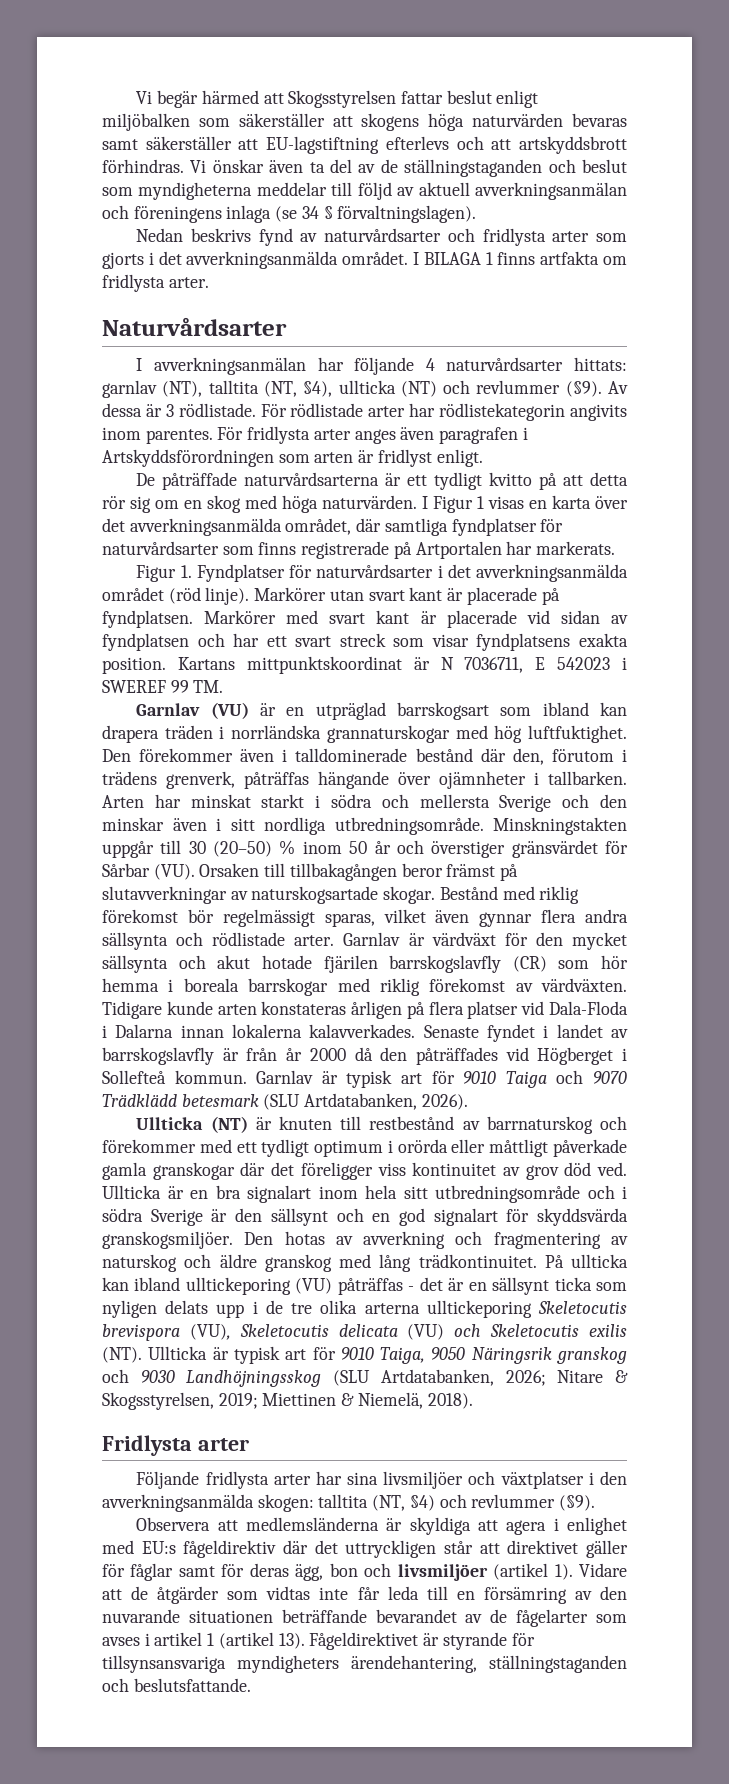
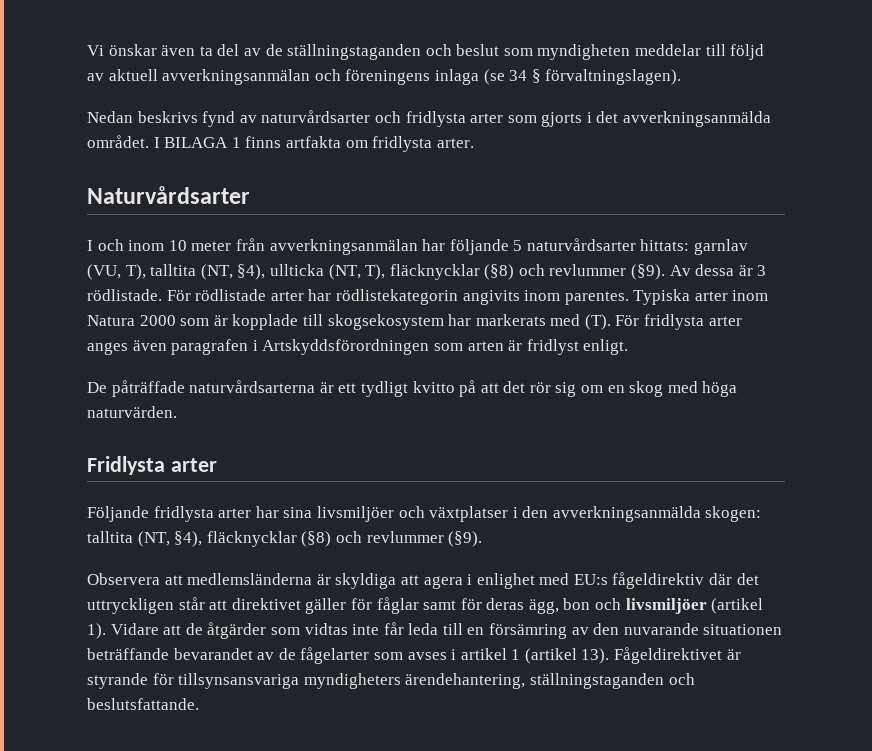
- Vi begär härmed att Skogsstyrelsen fattar beslut enligt miljöbalken som säkerställer att skogens höga naturvärden bevaras samt säkerställer att EU-lagstiftning efterlevs och att artskyddsbrott förhindras. Vi önskar även ta del av de ställningstaganden och beslut som myndigheterna meddelar till följd av aktuell avverkningsanmälan och föreningens inlaga (se 34 § förvaltningslagen).
+ Vi önskar även ta del av de ställningstaganden och beslut som myndigheten meddelar till följd av aktuell avverkningsanmälan och föreningens inlaga (se 34 § förvaltningslagen).
- I avverkningsanmälan har följande 4 naturvårdsarter hittats: garnlav (NT), talltita (NT, §4), ullticka (NT) och revlummer (§9).
+ I och inom 10 meter från avverkningsanmälan har följande 5 naturvårdsarter hittats: garnlav (VU, T), talltita (NT, §4), ullticka (NT, T), fläcknycklar (§8) och revlummer (§9).
- För fridlysta arter anges även paragrafen i Artskyddsförordningen som arten är fridlyst enligt.
+ Typiska arter inom Natura 2000 som är kopplade till skogsekosystem har markerats med (T). För fridlysta arter anges även paragrafen i Artskyddsförordningen som arten är fridlyst enligt.
- De påträffade naturvårdsarterna är ett tydligt kvitto på att detta rör sig om en skog med höga naturvärden. I Figur 1 visas en karta över det avverkningsanmälda området, där samtliga fyndplatser för naturvårdsarter som finns registrerade på Artportalen har markerats.
- Figur 1. Fyndplatser för naturvårdsarter i det avverkningsanmälda området (röd linje). Markörer utan svart kant är placerade på fyndplatsen. Markörer med svart kant är placerade vid sidan av fyndplatsen och har ett svart streck som visar fyndplatsens exakta position. Kartans mittpunktskoordinat är N 7036711, E 542023 i SWEREF 99 TM.
- Garnlav (VU) är en utpräglad barrskogsart som ibland kan drapera träden i norrländska grannaturskogar med hög luftfuktighet. Den förekommer även i talldominerade bestånd där den, förutom i trädens grenverk, påträffas hängande över ojämnheter i tallbarken. Arten har minskat starkt i södra och mellersta Sverige och den minskar även i sitt nordliga utbredningsområde. Minskningstakten uppgår till 30 (20–50) % inom 50 år och överstiger gränsvärdet för Sårbar (VU). Orsaken till tillbakagången beror främst på slutavverkningar av naturskogsartade skogar. Bestånd med riklig förekomst bör regelmässigt sparas, vilket även gynnar flera andra sällsynta och rödlistade arter. Garnlav är värdväxt för den mycket sällsynta och akut hotade fjärilen barrskogslavfly (CR) som hör hemma i boreala barrskogar med riklig förekomst av värdväxten. Tidigare kunde arten konstateras årligen på flera platser vid Dala-Floda i Dalarna innan lokalerna kalavverkades. Senaste fyndet i landet av barrskogslavfly är från år 2000 då den påträffades vid Högberget i Sollefteå kommun. Garnlav är typisk art för 9010 Taiga och 9070 Trädklädd betesmark (SLU Artdatabanken, 2026).
- Ullticka (NT) är knuten till restbestånd av barrnaturskog och förekommer med ett tydligt optimum i orörda eller måttligt påverkade gamla granskogar där det föreligger viss kontinuitet av grov död ved. Ullticka är en bra signalart inom hela sitt utbredningsområde och i södra Sverige är den sällsynt och en god signalart för skyddsvärda granskogsmiljöer. Den hotas av avverkning och fragmentering av naturskog och äldre granskog med lång trädkontinuitet. På ullticka kan ibland ulltickeporing (VU) påträffas - det är en sällsynt ticka som nyligen delats upp i de tre olika arterna ulltickeporing Skeletocutis brevispora (VU), Skeletocutis delicata (VU) och Skeletocutis exilis (NT). Ullticka är typisk art för 9010 Taiga, 9050 Näringsrik granskog och 9030 Landhöjningsskog (SLU Artdatabanken, 2026; Nitare & Skogsstyrelsen, 2019; Miettinen & Niemelä, 2018).
+ De påträffade naturvårdsarterna är ett tydligt kvitto på att det rör sig om en skog med höga naturvärden.
- Följande fridlysta arter har sina livsmiljöer och växtplatser i den avverkningsanmälda skogen: talltita (NT, §4) och revlummer (§9).
+ Följande fridlysta arter har sina livsmiljöer och växtplatser i den avverkningsanmälda skogen: talltita (NT, §4), fläcknycklar (§8) och revlummer (§9).

